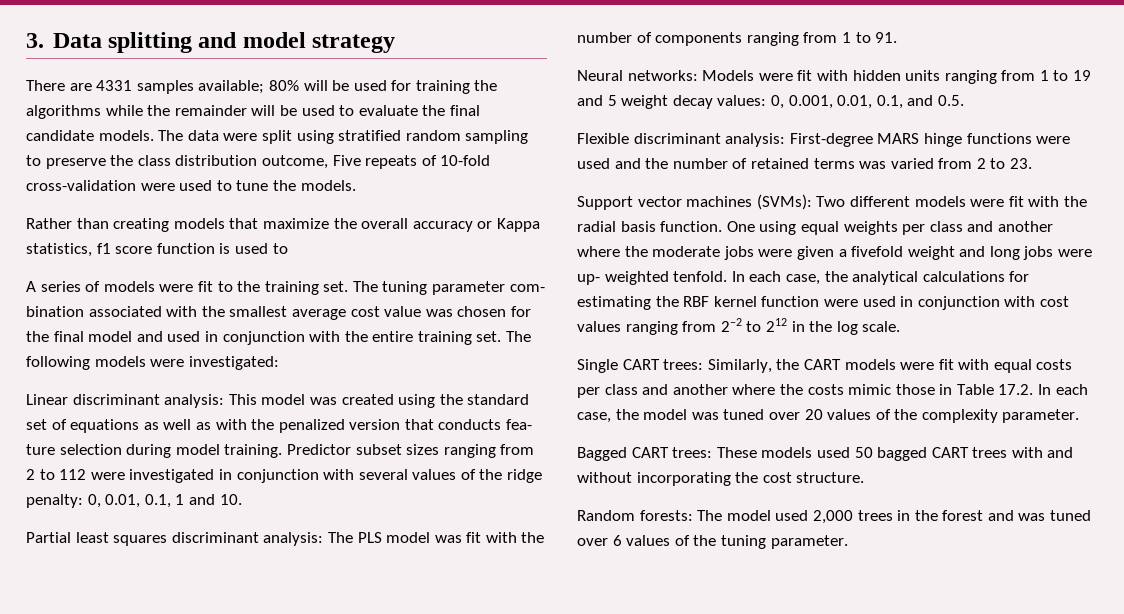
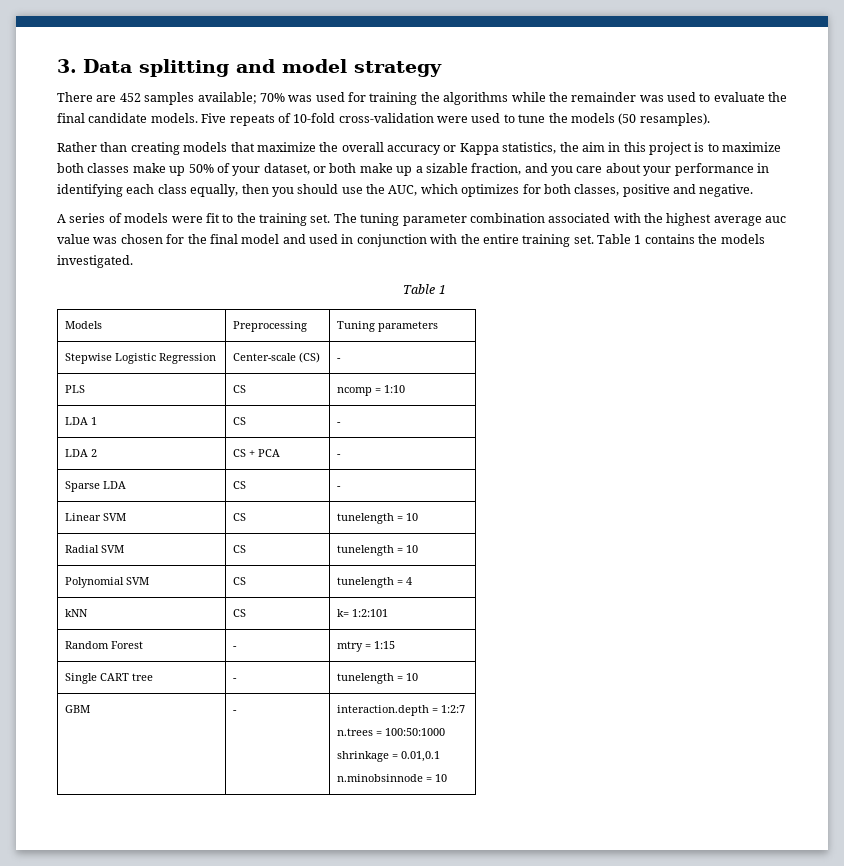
- There are 4331 samples available; 80% will be used for training the algorithms while the remainder will be used to evaluate the final candidate models.
+ There are 452 samples available; 70% was used for training the algorithms while the remainder was used to evaluate the final candidate models.
- The data were split using stratified random sampling to preserve the class distribution outcome, Five repeats of 10-fold cross-validation were used to tune the models.
+ Five repeats of 10-fold cross-validation were used to tune the models (50 resamples).
- Rather than creating models that maximize the overall accuracy or Kappa statistics, f1 score function is used to
+ Rather than creating models that maximize the overall accuracy or Kappa statistics, the aim in this project is to maximize both classes make up 50% of your dataset, or both make up a sizable fraction, and you care about your performance in identifying each class equally, then you should use the AUC, which optimizes for both classes, positive and negative.
- The tuning parameter com- bination associated with the smallest average cost value was chosen for the final model and used in conjunction with the entire training set.
+ The tuning parameter combination associated with the highest average auc value was chosen for the final model and used in conjunction with the entire training set.
- The following models were investigated:
- Linear discriminant analysis: This model was created using the standard set of equations as well as with the penalized version that conducts fea- ture selection during model training. Predictor subset sizes ranging from 2 to 112 were investigated in conjunction with several values of the ridge penalty: 0, 0.01, 0.1, 1 and 10.
- Partial least squares discriminant analysis: The PLS model was fit with the number of components ranging from 1 to 91.
- Neural networks: Models were fit with hidden units ranging from 1 to 19 and 5 weight decay values: 0, 0.001, 0.01, 0.1, and 0.5.
- Flexible discriminant analysis: First-degree MARS hinge functions were used and the number of retained terms was varied from 2 to 23.
- Support vector machines (SVMs): Two different models were fit with the radial basis function. One using equal weights per class and another where the moderate jobs were given a fivefold weight and long jobs were up- weighted tenfold. In each case, the analytical calculations for estimating the RBF kernel function were used in conjunction with cost values ranging from 2−2 to 212 in the log scale.
- Single CART trees: Similarly, the CART models were fit with equal costs per class and another where the costs mimic those in Table 17.2. In each case, the model was tuned over 20 values of the complexity parameter.
- Bagged CART trees: These models used 50 bagged CART trees with and without incorporating the cost structure.
- Random forests: The model used 2,000 trees in the forest and was tuned over 6 values of the tuning parameter.
+ Table 1 contains the models investigated.
+ Table 1
+ Models | Preprocessing | Tuning parameters
+ Stepwise Logistic Regression | Center-scale (CS) | -
+ PLS | CS | ncomp = 1:10
+ LDA 1 | CS | -
+ LDA 2 | CS + PCA | -
+ Sparse LDA | CS | -
+ Linear SVM | CS | tunelength = 10
+ Radial SVM | CS | tunelength = 10
+ Polynomial SVM | CS | tunelength = 4
+ kNN | CS | k= 1:2:101
+ Random Forest | - | mtry = 1:15
+ Single CART tree | - | tunelength = 10
+ GBM | - | interaction.depth = 1:2:7
+ n.trees = 100:50:1000
+ shrinkage = 0.01,0.1
+ n.minobsinnode = 10

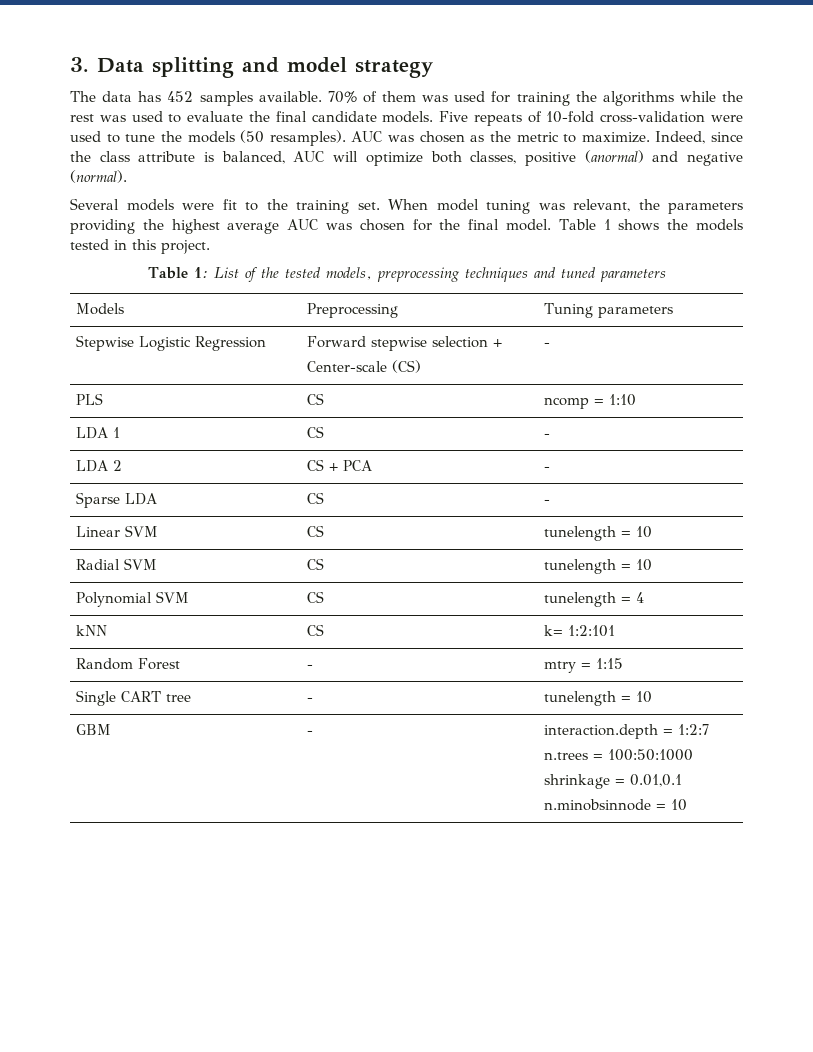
- There are 452 samples available; 70% was used for training the algorithms while the remainder was used to evaluate the final candidate models.
+ The data has 452 samples available. 70% of them was used for training the algorithms while the rest was used to evaluate the final candidate models.
- Five repeats of 10-fold cross-validation were used to tune the models (50 resamples).
- Rather than creating models that maximize the overall accuracy or Kappa statistics, the aim in this project is to maximize both classes make up 50% of your dataset, or both make up a sizable fraction, and you care about your performance in identifying each class equally, then you should use the AUC, which optimizes for both classes, positive and negative.
- A series of models were fit to the training set.
+ Five repeats of 10-fold cross-validation were used to tune the models (50 resamples). AUC was chosen as the metric to maximize. Indeed, since the class attribute is balanced, AUC will optimize both classes, positive (anormal) and negative (normal).
+ Several models were fit to the training set.
- The tuning parameter combination associated with the highest average auc value was chosen for the final model and used in conjunction with the entire training set. Table 1 contains the models investigated.
- Table 1
+ When model tuning was relevant, the parameters providing the highest average AUC was chosen for the final model. Table 1 shows the models tested in this project.
+ Table 1: List of the tested models, preprocessing techniques and tuned parameters
- Stepwise Logistic Regression | Center-scale (CS) | -
+ Stepwise Logistic Regression | Forward stepwise selection +
+ Center-scale (CS) | -

